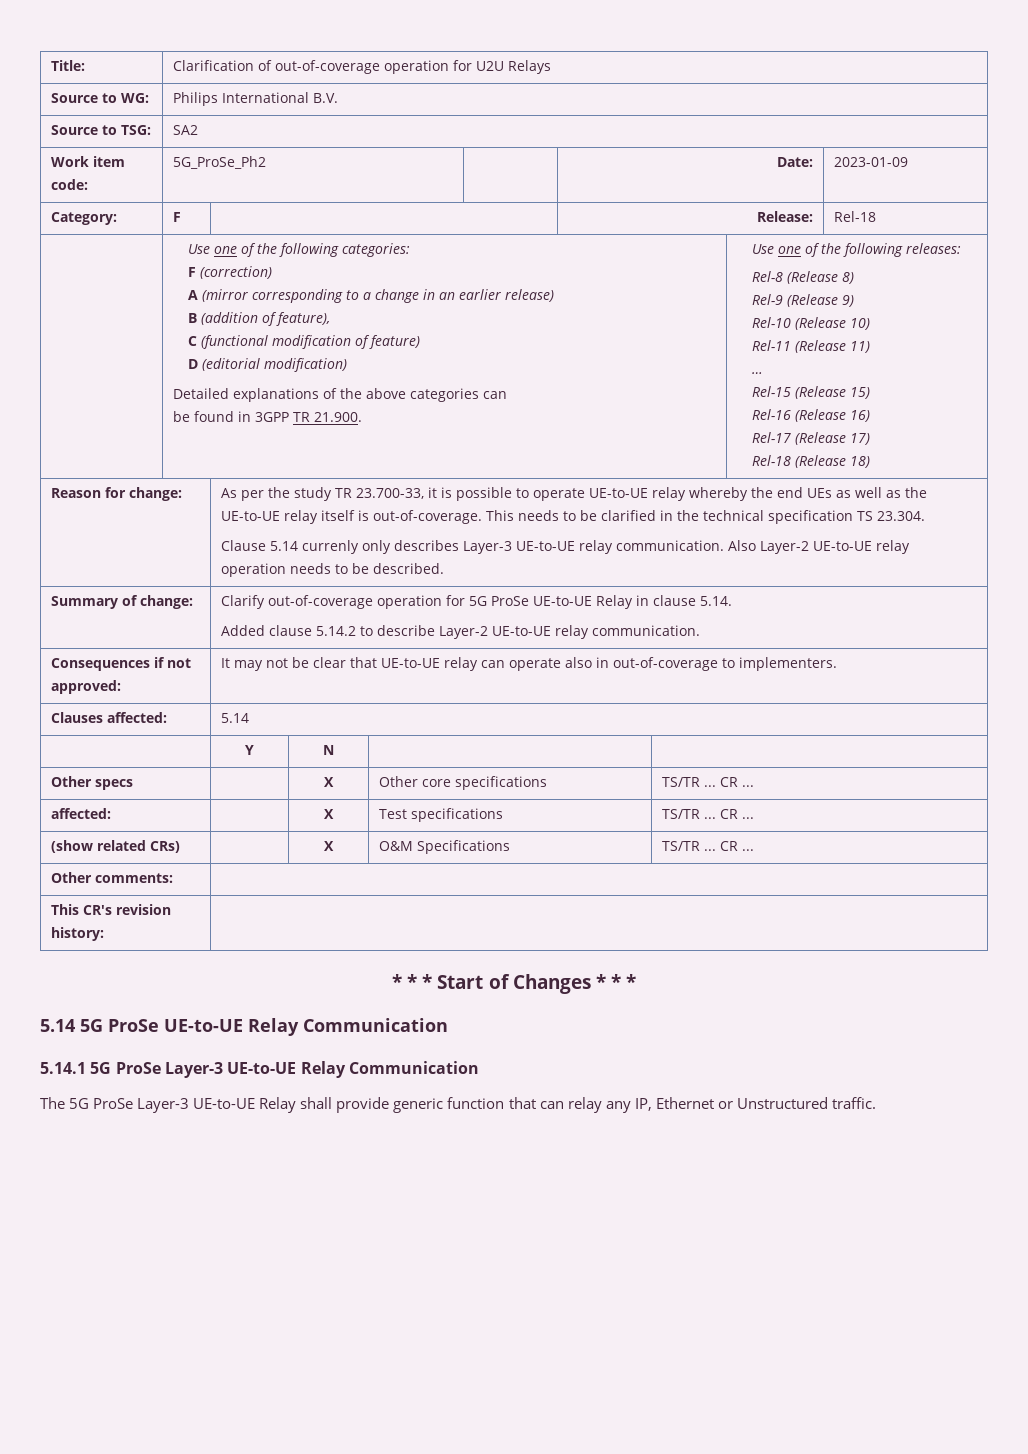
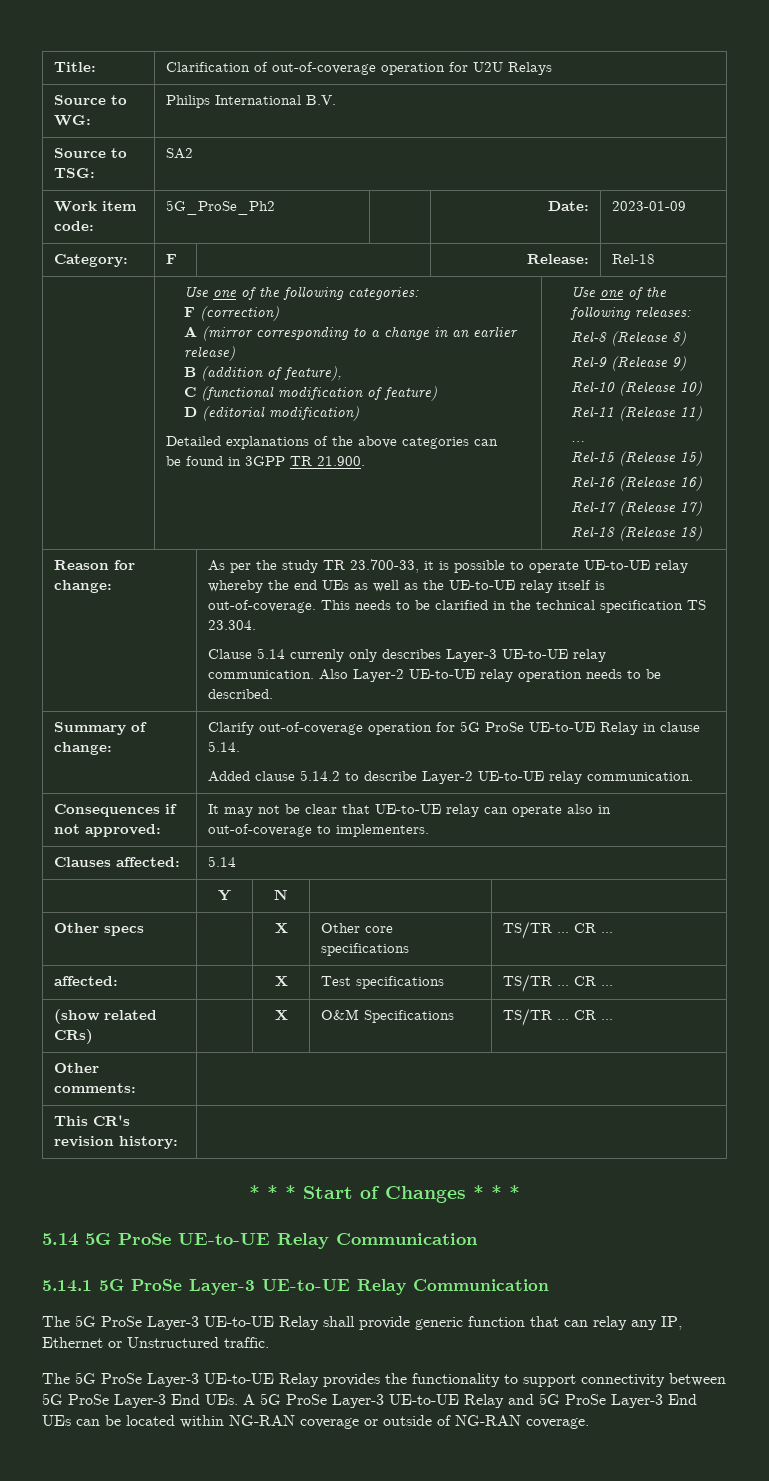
+ The 5G ProSe Layer-3 UE-to-UE Relay provides the functionality to support connectivity between 5G ProSe Layer-3 End UEs. A 5G ProSe Layer-3 UE-to-UE Relay and 5G ProSe Layer-3 End UEs can be located within NG-RAN coverage or outside of NG-RAN coverage.

